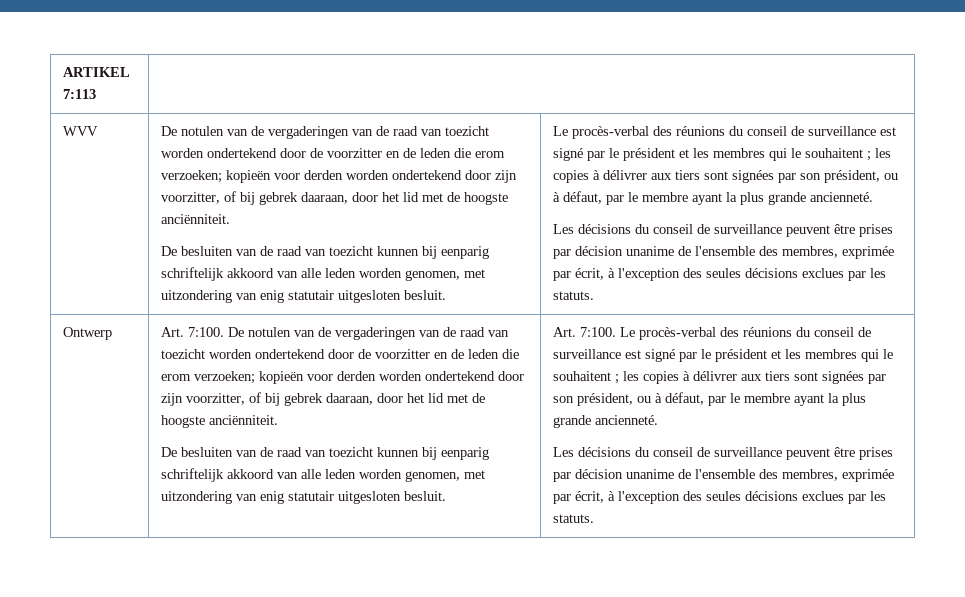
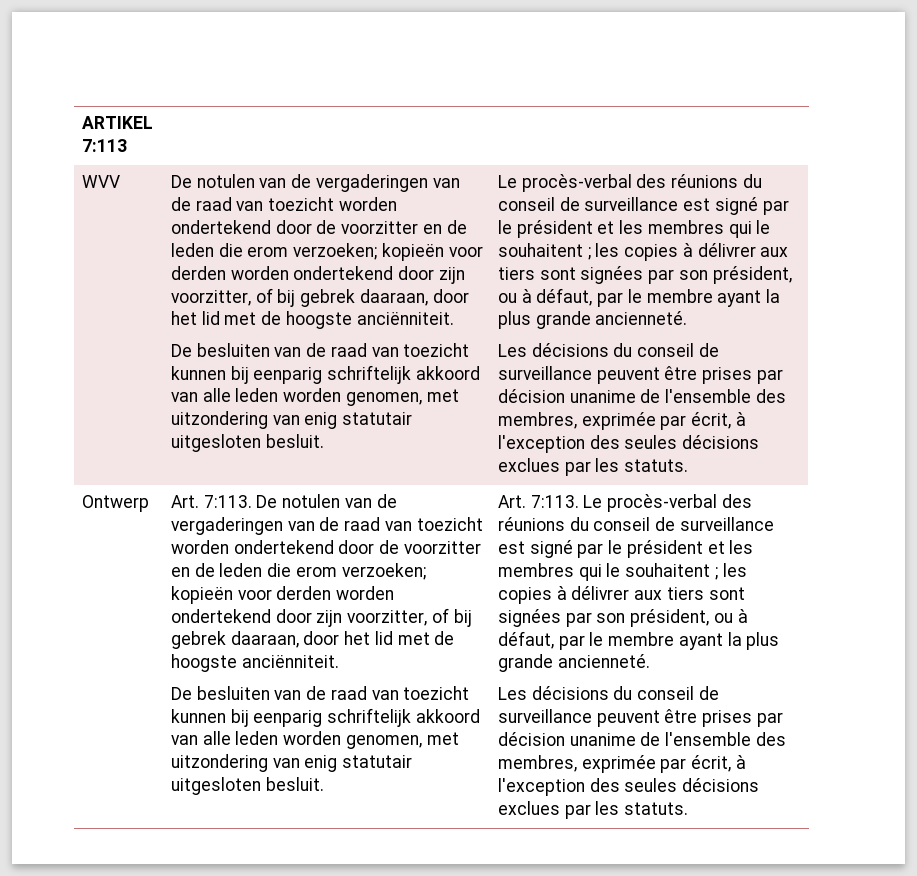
- Ontwerp | Art. 7:100.
+ Ontwerp | Art. 7:113.
- De besluiten van de raad van toezicht kunnen bij eenparig schriftelijk akkoord van alle leden worden genomen, met uitzondering van enig statutair uitgesloten besluit. | Art. 7:100.
+ De besluiten van de raad van toezicht kunnen bij eenparig schriftelijk akkoord van alle leden worden genomen, met uitzondering van enig statutair uitgesloten besluit. | Art. 7:113.

